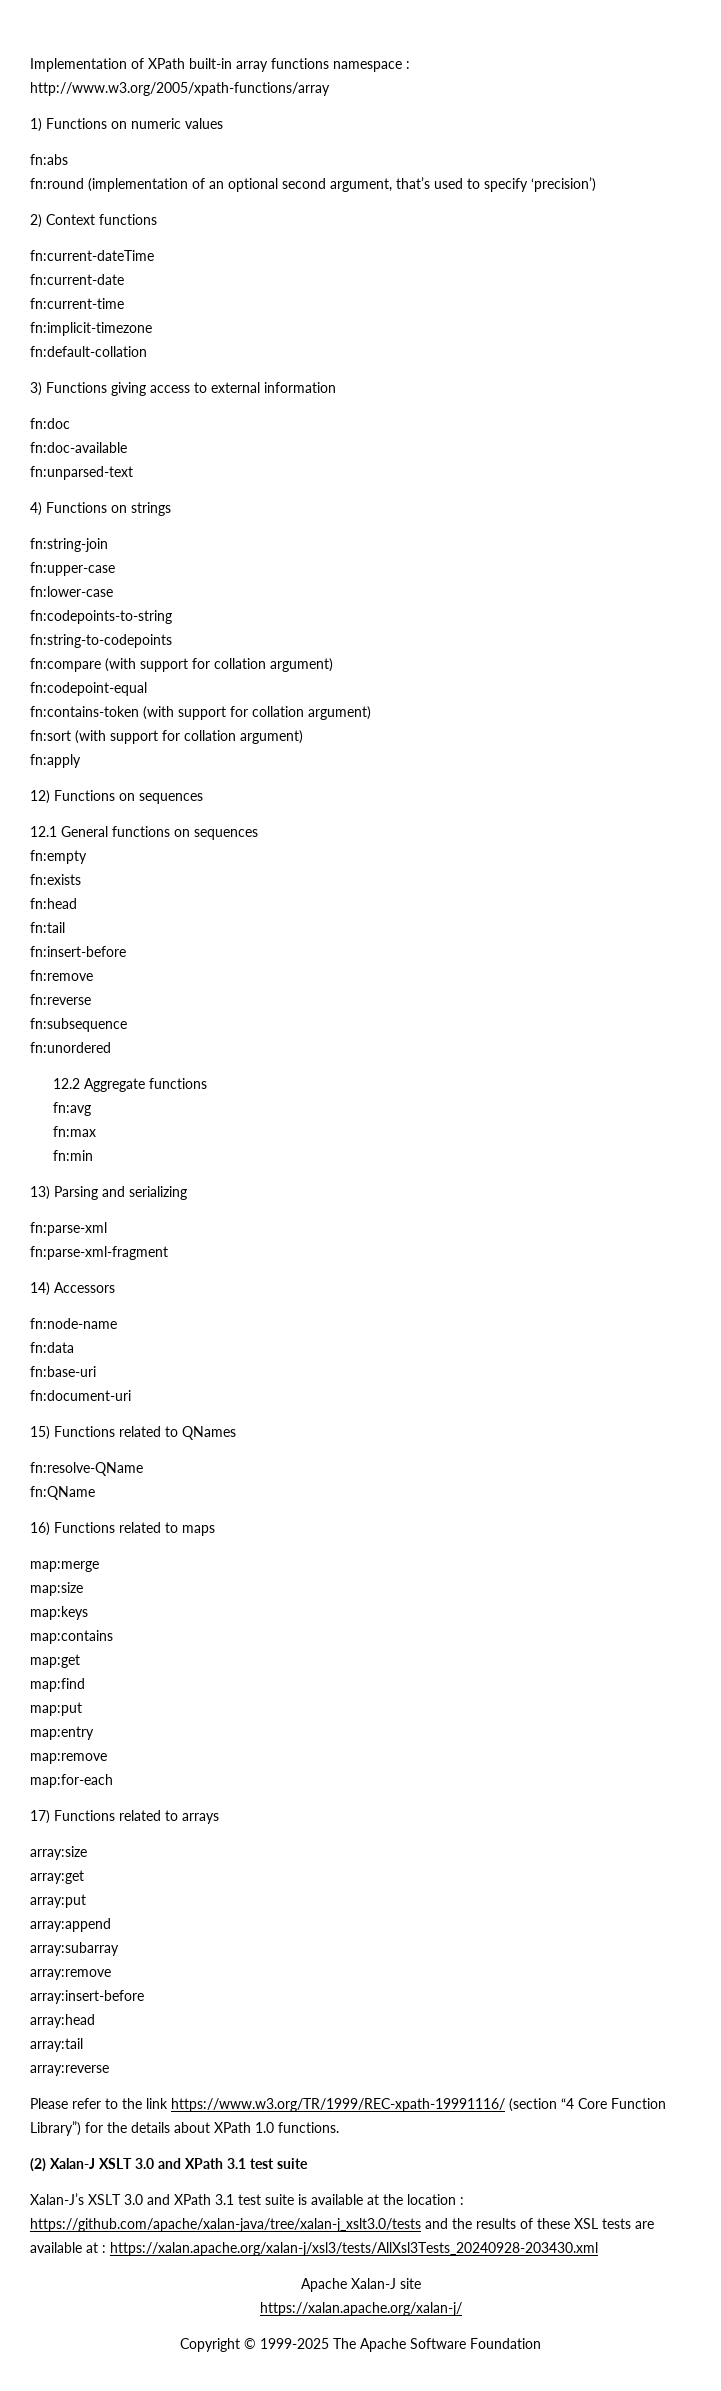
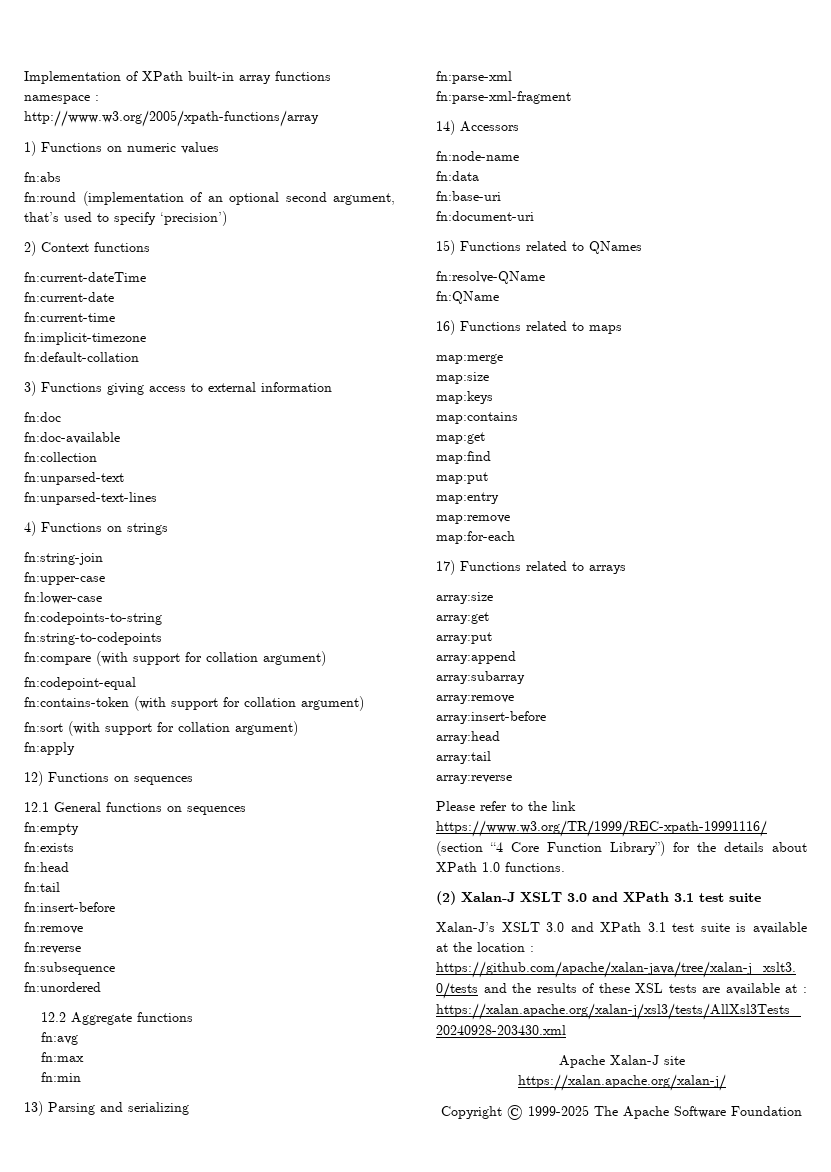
+ fn:collection
+ fn:unparsed-text-lines

